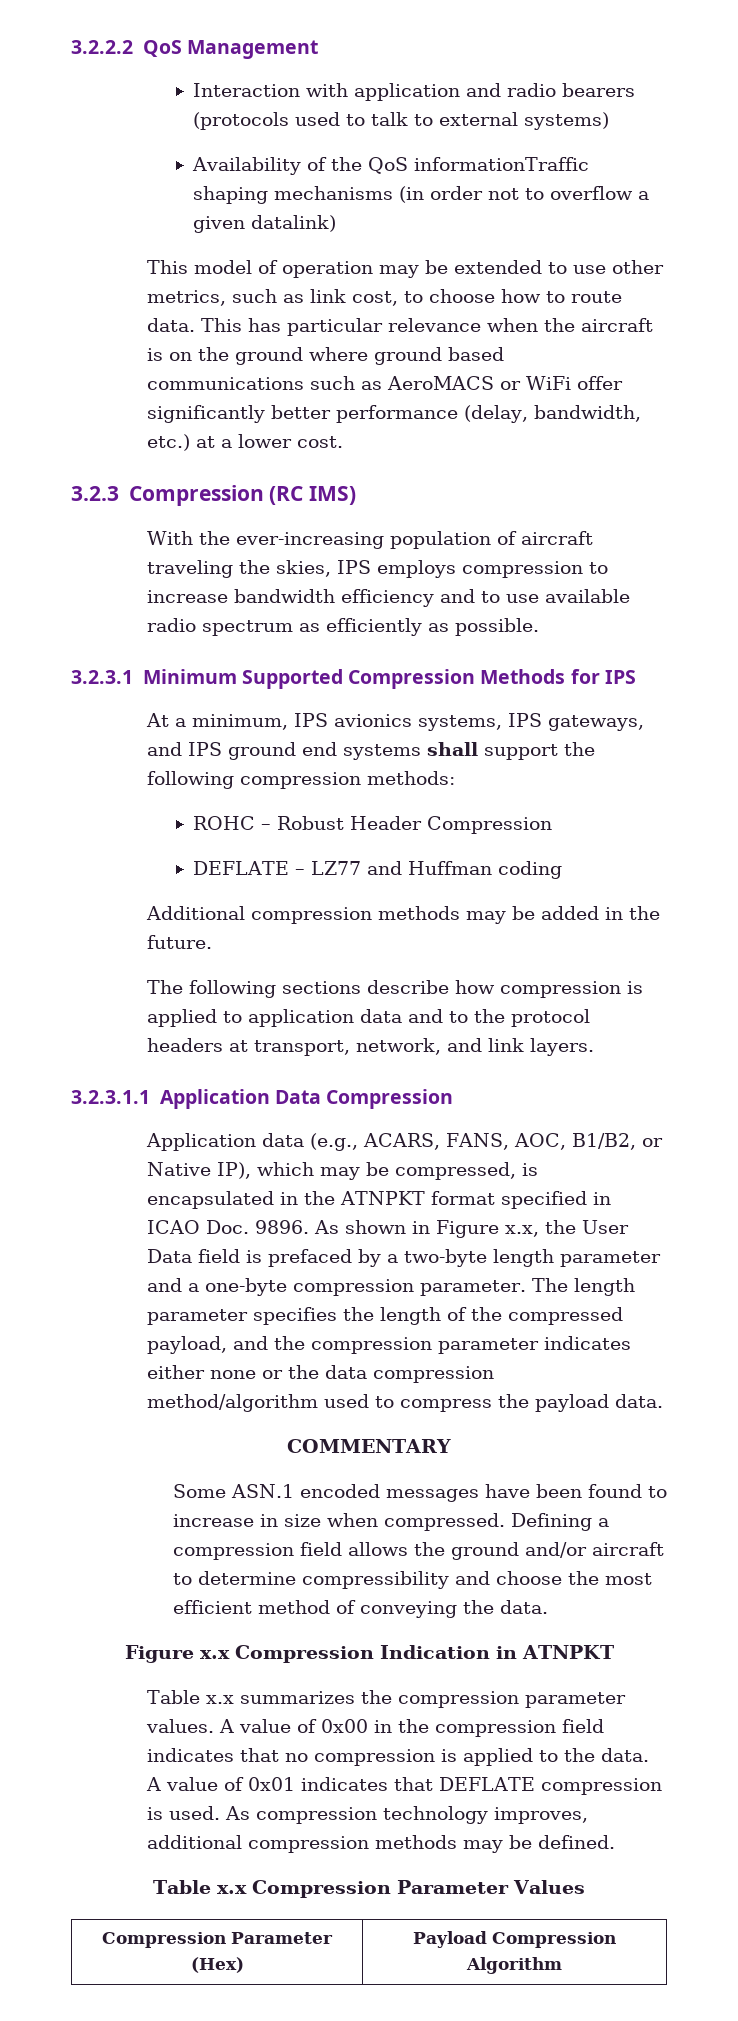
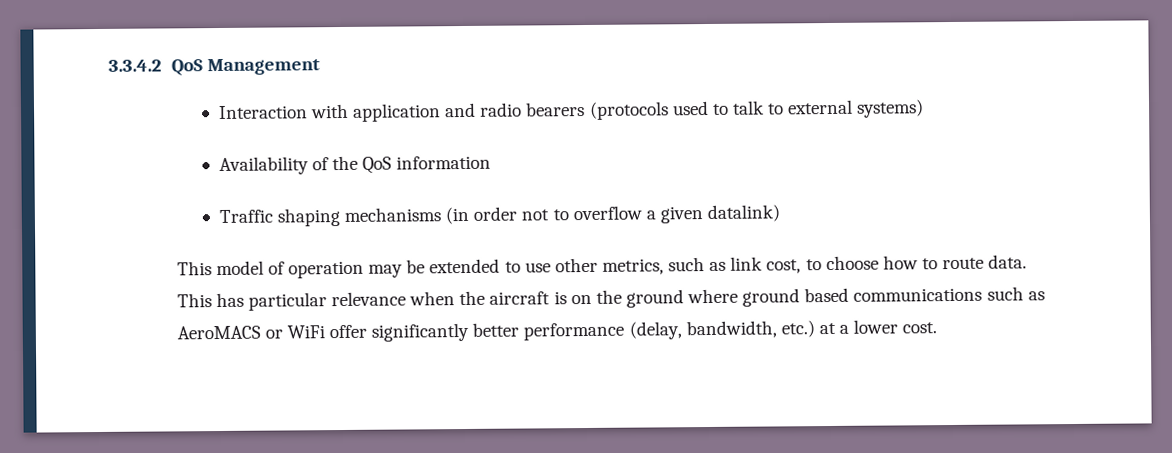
- 3.2.2.2 QoS Management
+ 3.3.4.2 QoS Management
- Availability of the QoS informationTraffic shaping mechanisms (in order not to overflow a given datalink)
+ Availability of the QoS information
+ Traffic shaping mechanisms (in order not to overflow a given datalink)
- 3.2.3 Compression (RC IMS)
- With the ever-increasing population of aircraft traveling the skies, IPS employs compression to increase bandwidth efficiency and to use available radio spectrum as efficiently as possible.
- 3.2.3.1 Minimum Supported Compression Methods for IPS
- At a minimum, IPS avionics systems, IPS gateways, and IPS ground end systems shall support the following compression methods:
- ROHC – Robust Header Compression
- DEFLATE – LZ77 and Huffman coding
- Additional compression methods may be added in the future.
- The following sections describe how compression is applied to application data and to the protocol headers at transport, network, and link layers.
- 3.2.3.1.1 Application Data Compression
- Application data (e.g., ACARS, FANS, AOC, B1/B2, or Native IP), which may be compressed, is encapsulated in the ATNPKT format specified in ICAO Doc. 9896. As shown in Figure x.x, the User Data field is prefaced by a two-byte length parameter and a one-byte compression parameter. The length parameter specifies the length of the compressed payload, and the compression parameter indicates either none or the data compression method/algorithm used to compress the payload data.
- COMMENTARY
- Some ASN.1 encoded messages have been found to increase in size when compressed. Defining a compression field allows the ground and/or aircraft to determine compressibility and choose the most efficient method of conveying the data.
- Figure x.x Compression Indication in ATNPKT
- Table x.x summarizes the compression parameter values. A value of 0x00 in the compression field indicates that no compression is applied to the data. A value of 0x01 indicates that DEFLATE compression is used. As compression technology improves, additional compression methods may be defined.
- Table x.x Compression Parameter Values
- Compression Parameter (Hex) | Payload Compression Algorithm

